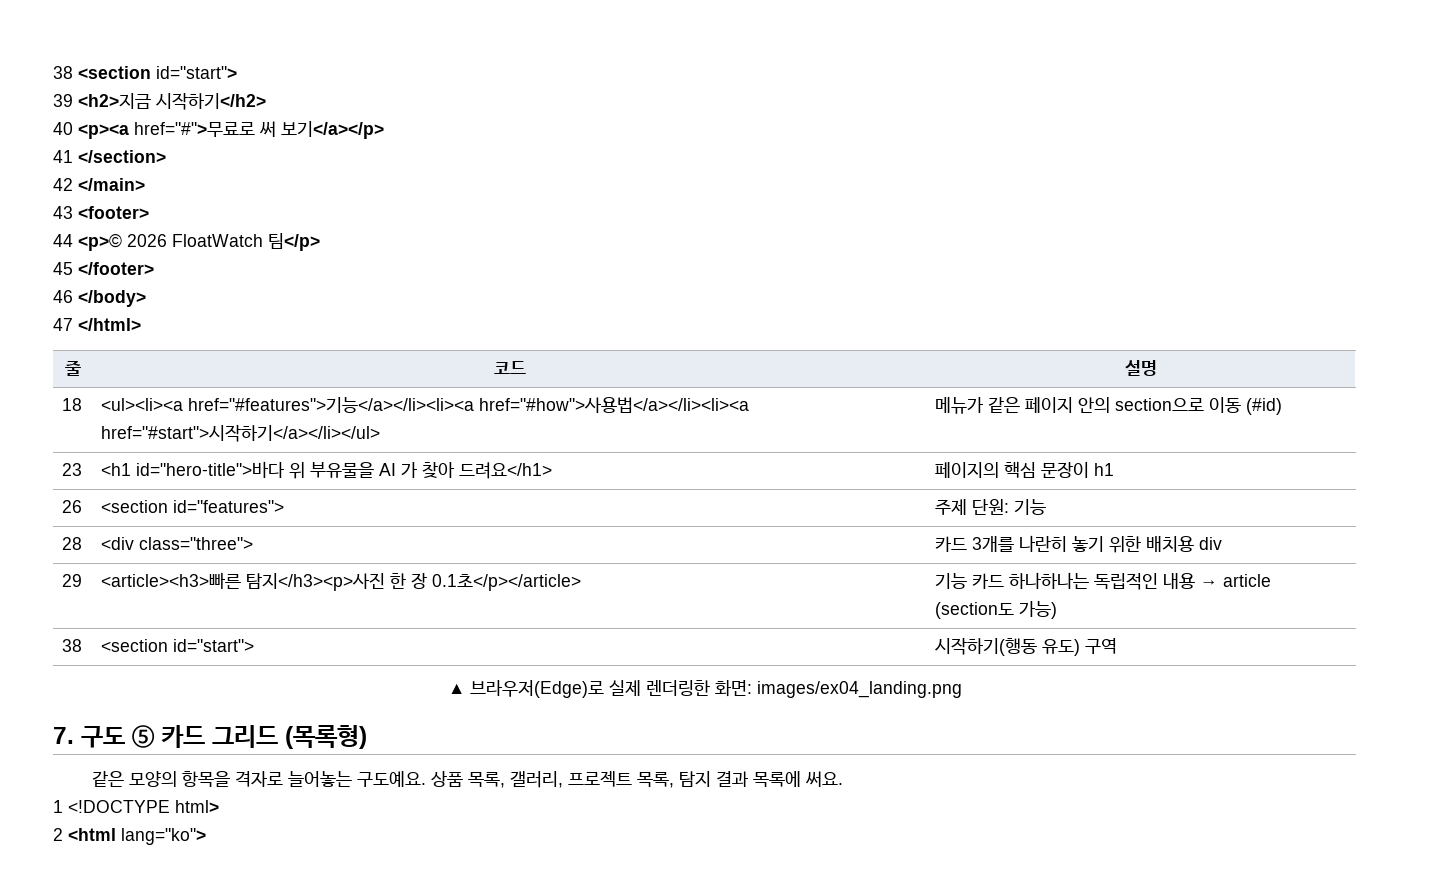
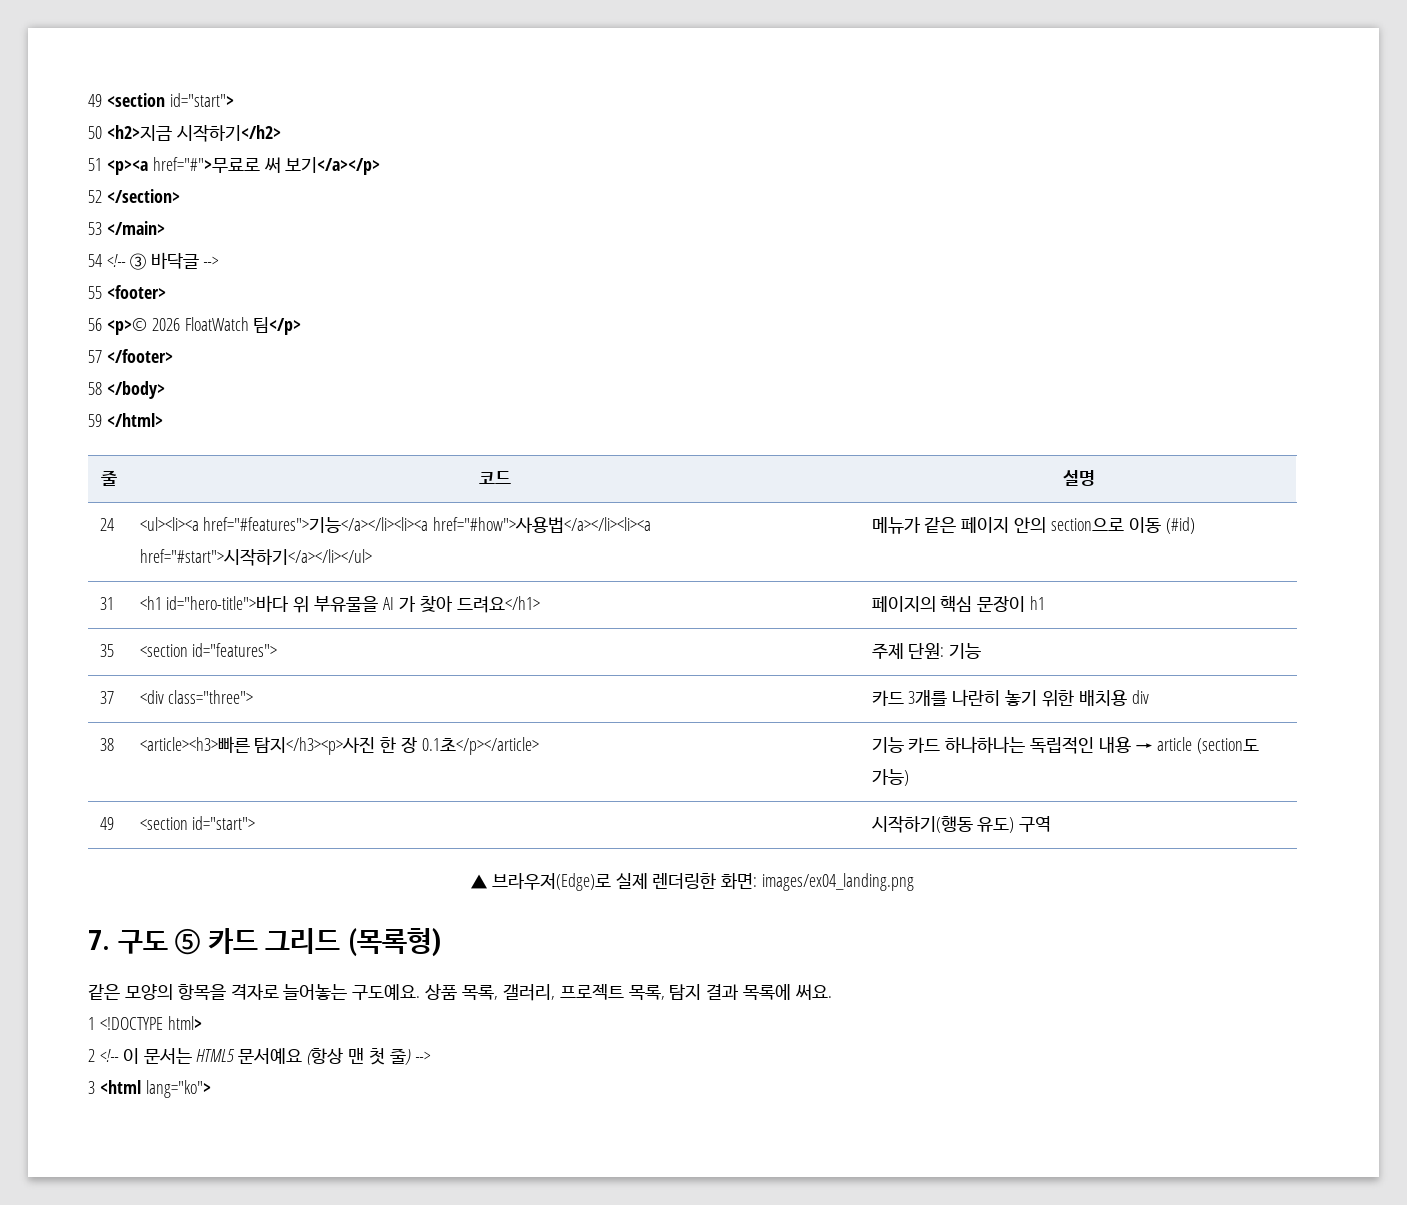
- 38 <section id="start">
+ 49 <section id="start">
- 39 <h2>지금 시작하기</h2>
+ 50 <h2>지금 시작하기</h2>
- 40 <p><a href="#">무료로 써 보기</a></p>
+ 51 <p><a href="#">무료로 써 보기</a></p>
- 41 </section>
+ 52 </section>
- 42 </main>
+ 53 </main>
- 43 <footer>
+ 54 <!-- ③ 바닥글 -->
+ 55 <footer>
- 44 <p>© 2026 FloatWatch 팀</p>
+ 56 <p>© 2026 FloatWatch 팀</p>
- 45 </footer>
+ 57 </footer>
- 46 </body>
+ 58 </body>
- 47 </html>
+ 59 </html>
- 18 | <ul><li><a href="#features">기능</a></li><li><a href="#how">사용법</a></li><li><a href="#start">시작하기</a></li></ul> | 메뉴가 같은 페이지 안의 section으로 이동 (#id)
+ 24 | <ul><li><a href="#features">기능</a></li><li><a href="#how">사용법</a></li><li><a href="#start">시작하기</a></li></ul> | 메뉴가 같은 페이지 안의 section으로 이동 (#id)
- 23 | <h1 id="hero-title">바다 위 부유물을 AI 가 찾아 드려요</h1> | 페이지의 핵심 문장이 h1
+ 31 | <h1 id="hero-title">바다 위 부유물을 AI 가 찾아 드려요</h1> | 페이지의 핵심 문장이 h1
- 26 | <section id="features"> | 주제 단원: 기능
+ 35 | <section id="features"> | 주제 단원: 기능
- 28 | <div class="three"> | 카드 3개를 나란히 놓기 위한 배치용 div
+ 37 | <div class="three"> | 카드 3개를 나란히 놓기 위한 배치용 div
- 29 | <article><h3>빠른 탐지</h3><p>사진 한 장 0.1초</p></article> | 기능 카드 하나하나는 독립적인 내용 → article (section도 가능)
+ 38 | <article><h3>빠른 탐지</h3><p>사진 한 장 0.1초</p></article> | 기능 카드 하나하나는 독립적인 내용 → article (section도 가능)
- 38 | <section id="start"> | 시작하기(행동 유도) 구역
+ 49 | <section id="start"> | 시작하기(행동 유도) 구역
- 2 <html lang="ko">
+ 2 <!-- 이 문서는 HTML5 문서예요 (항상 맨 첫 줄) -->
+ 3 <html lang="ko">

